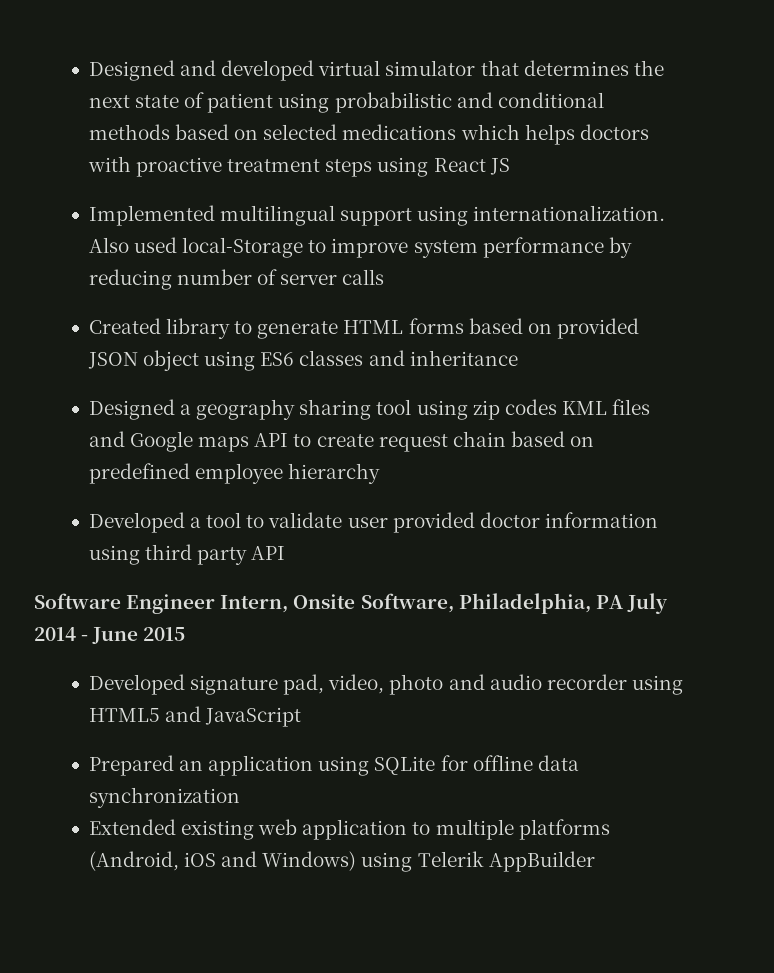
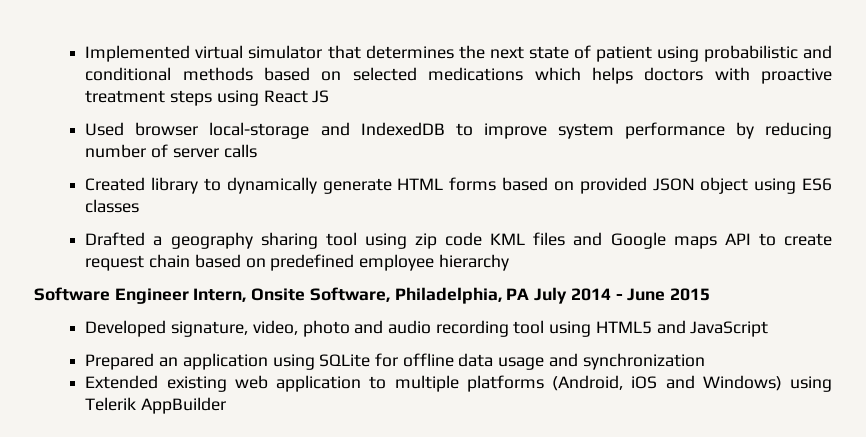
- Designed and developed virtual simulator that determines the next state of patient using probabilistic and conditional methods based on selected medications which helps doctors with proactive treatment steps using React JS
+ Implemented virtual simulator that determines the next state of patient using probabilistic and conditional methods based on selected medications which helps doctors with proactive treatment steps using React JS
- Implemented multilingual support using internationalization. Also used local-Storage to improve system performance by reducing number of server calls
+ Used browser local-storage and IndexedDB to improve system performance by reducing number of server calls
- Created library to generate HTML forms based on provided JSON object using ES6 classes and inheritance
- Designed a geography sharing tool using zip codes KML files and Google maps API to create request chain based on predefined employee hierarchy
+ Created library to dynamically generate HTML forms based on provided JSON object using ES6 classes
+ Drafted a geography sharing tool using zip code KML files and Google maps API to create request chain based on predefined employee hierarchy
- Developed a tool to validate user provided doctor information using third party API
- Developed signature pad, video, photo and audio recorder using HTML5 and JavaScript
+ Developed signature, video, photo and audio recording tool using HTML5 and JavaScript
- Prepared an application using SQLite for offline data synchronization
+ Prepared an application using SQLite for offline data usage and synchronization

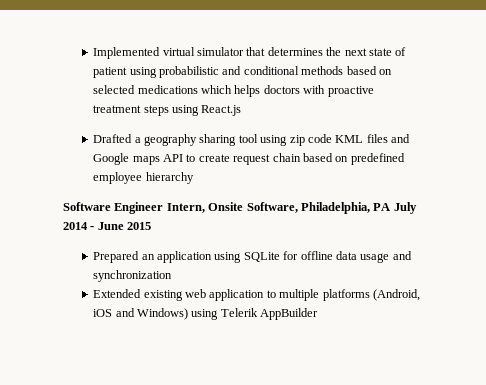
- Implemented virtual simulator that determines the next state of patient using probabilistic and conditional methods based on selected medications which helps doctors with proactive treatment steps using React JS
- Used browser local-storage and IndexedDB to improve system performance by reducing number of server calls
- Created library to dynamically generate HTML forms based on provided JSON object using ES6 classes
+ Implemented virtual simulator that determines the next state of patient using probabilistic and conditional methods based on selected medications which helps doctors with proactive treatment steps using React.js
- Developed signature, video, photo and audio recording tool using HTML5 and JavaScript

